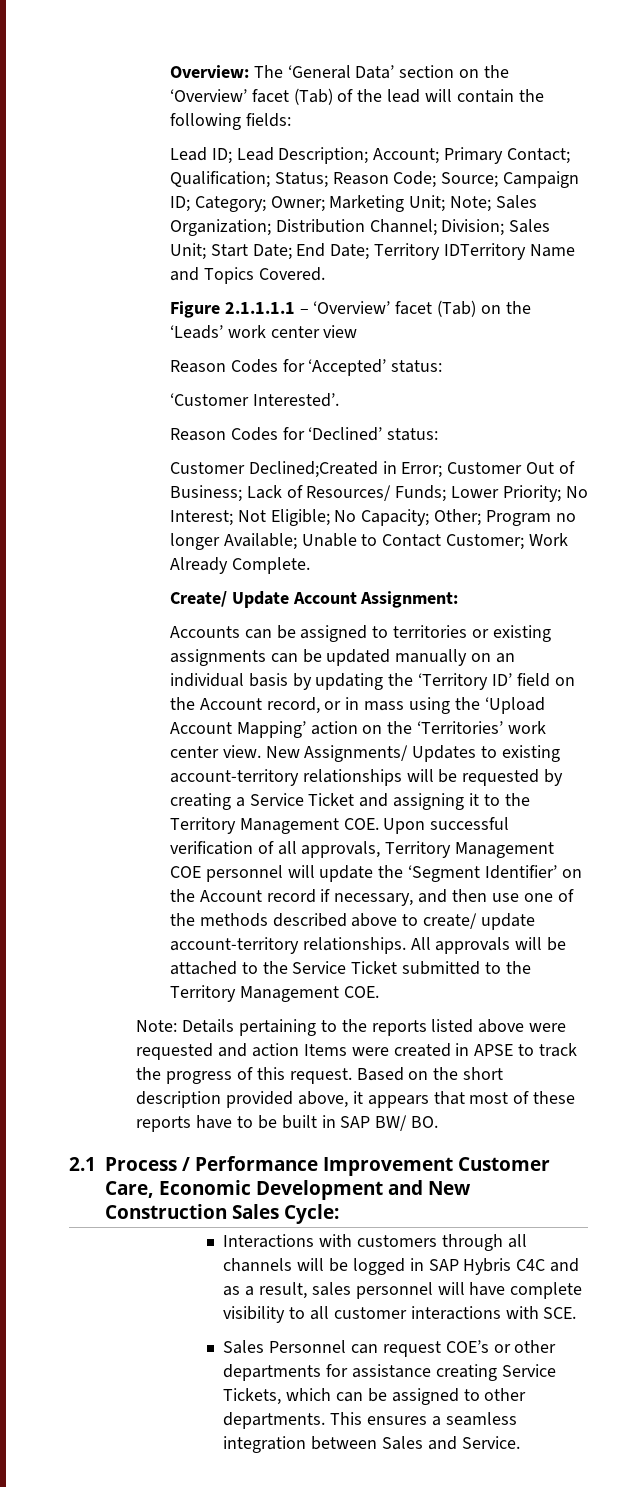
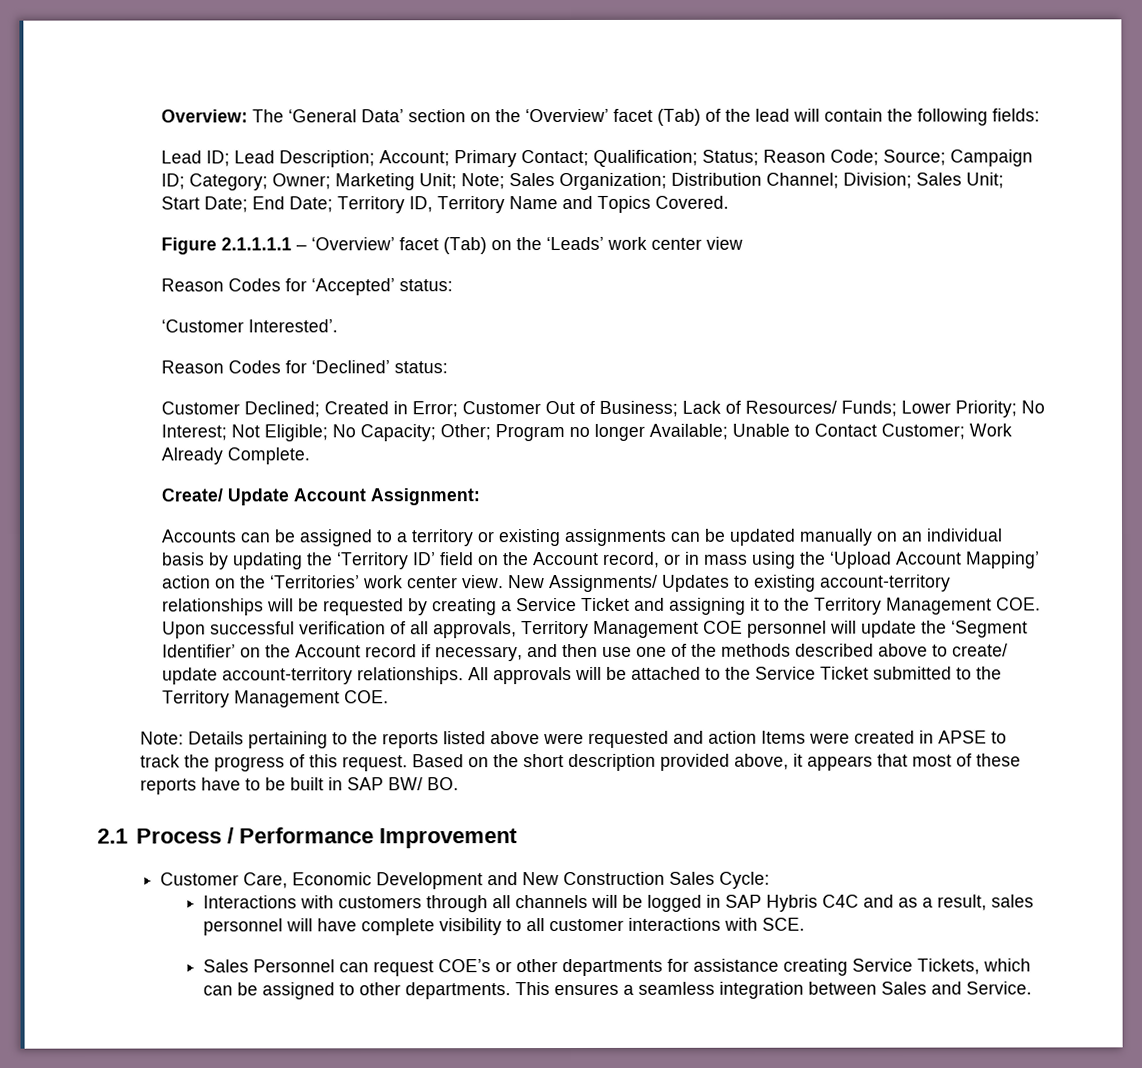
- Lead ID; Lead Description; Account; Primary Contact; Qualification; Status; Reason Code; Source; Campaign ID; Category; Owner; Marketing Unit; Note; Sales Organization; Distribution Channel; Division; Sales Unit; Start Date; End Date; Territory IDTerritory Name and Topics Covered.
+ Lead ID; Lead Description; Account; Primary Contact; Qualification; Status; Reason Code; Source; Campaign ID; Category; Owner; Marketing Unit; Note; Sales Organization; Distribution Channel; Division; Sales Unit; Start Date; End Date; Territory ID, Territory Name and Topics Covered.
- Customer Declined;Created in Error; Customer Out of Business; Lack of Resources/ Funds; Lower Priority; No Interest; Not Eligible; No Capacity; Other; Program no longer Available; Unable to Contact Customer; Work Already Complete.
+ Customer Declined; Created in Error; Customer Out of Business; Lack of Resources/ Funds; Lower Priority; No Interest; Not Eligible; No Capacity; Other; Program no longer Available; Unable to Contact Customer; Work Already Complete.
- Accounts can be assigned to territories or existing assignments can be updated manually on an individual basis by updating the ‘Territory ID’ field on the Account record, or in mass using the ‘Upload Account Mapping’ action on the ‘Territories’ work center view.
+ Accounts can be assigned to a territory or existing assignments can be updated manually on an individual basis by updating the ‘Territory ID’ field on the Account record, or in mass using the ‘Upload Account Mapping’ action on the ‘Territories’ work center view.
- 2.1 Process / Performance Improvement Customer Care, Economic Development and New Construction Sales Cycle:
+ 2.1 Process / Performance Improvement
+ Customer Care, Economic Development and New Construction Sales Cycle:

